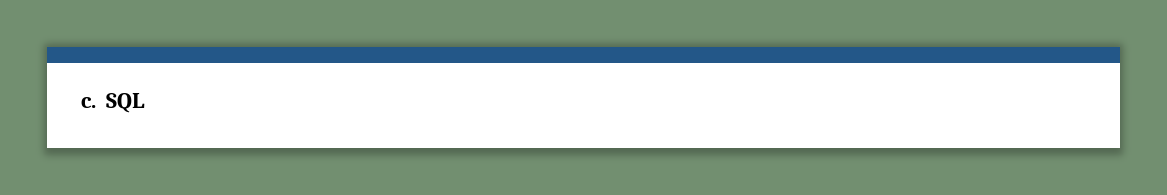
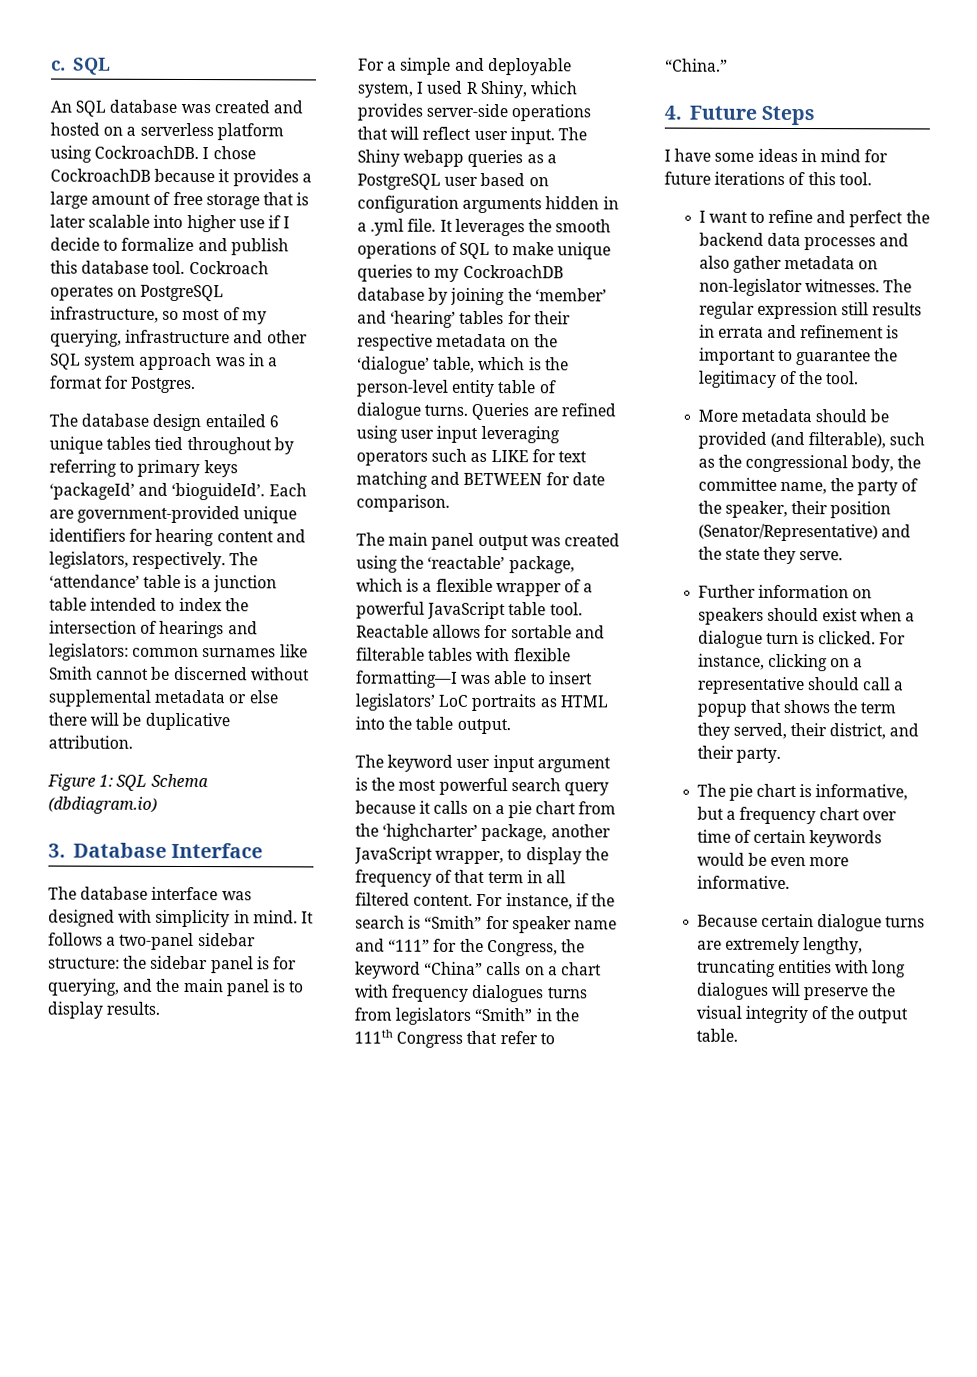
+ An SQL database was created and hosted on a serverless platform using CockroachDB. I chose CockroachDB because it provides a large amount of free storage that is later scalable into higher use if I decide to formalize and publish this database tool. Cockroach operates on PostgreSQL infrastructure, so most of my querying, infrastructure and other SQL system approach was in a format for Postgres.
+ The database design entailed 6 unique tables tied throughout by referring to primary keys ‘packageId’ and ‘bioguideId’. Each are government-provided unique identifiers for hearing content and legislators, respectively. The ‘attendance’ table is a junction table intended to index the intersection of hearings and legislators: common surnames like Smith cannot be discerned without supplemental metadata or else there will be duplicative attribution.
+ Figure 1: SQL Schema (dbdiagram.io)
+ 3. Database Interface
+ The database interface was designed with simplicity in mind. It follows a two-panel sidebar structure: the sidebar panel is for querying, and the main panel is to display results.
+ For a simple and deployable system, I used R Shiny, which provides server-side operations that will reflect user input. The Shiny webapp queries as a PostgreSQL user based on configuration arguments hidden in a .yml file. It leverages the smooth operations of SQL to make unique queries to my CockroachDB database by joining the ‘member’ and ‘hearing’ tables for their respective metadata on the ‘dialogue’ table, which is the person-level entity table of dialogue turns. Queries are refined using user input leveraging operators such as LIKE for text matching and BETWEEN for date comparison.
+ The main panel output was created using the ‘reactable’ package, which is a flexible wrapper of a powerful JavaScript table tool. Reactable allows for sortable and filterable tables with flexible formatting—I was able to insert legislators’ LoC portraits as HTML into the table output.
+ The keyword user input argument is the most powerful search query because it calls on a pie chart from the ‘highcharter’ package, another JavaScript wrapper, to display the frequency of that term in all filtered content. For instance, if the search is “Smith” for speaker name and “111” for the Congress, the keyword “China” calls on a chart with frequency dialogues turns from legislators “Smith” in the 111th Congress that refer to “China.”
+ 4. Future Steps
+ I have some ideas in mind for future iterations of this tool.
+ I want to refine and perfect the backend data processes and also gather metadata on non-legislator witnesses. The regular expression still results in errata and refinement is important to guarantee the legitimacy of the tool.
+ More metadata should be provided (and filterable), such as the congressional body, the committee name, the party of the speaker, their position (Senator/Representative) and the state they serve.
+ Further information on speakers should exist when a dialogue turn is clicked. For instance, clicking on a representative should call a popup that shows the term they served, their district, and their party.
+ The pie chart is informative, but a frequency chart over time of certain keywords would be even more informative.
+ Because certain dialogue turns are extremely lengthy, truncating entities with long dialogues will preserve the visual integrity of the output table.

